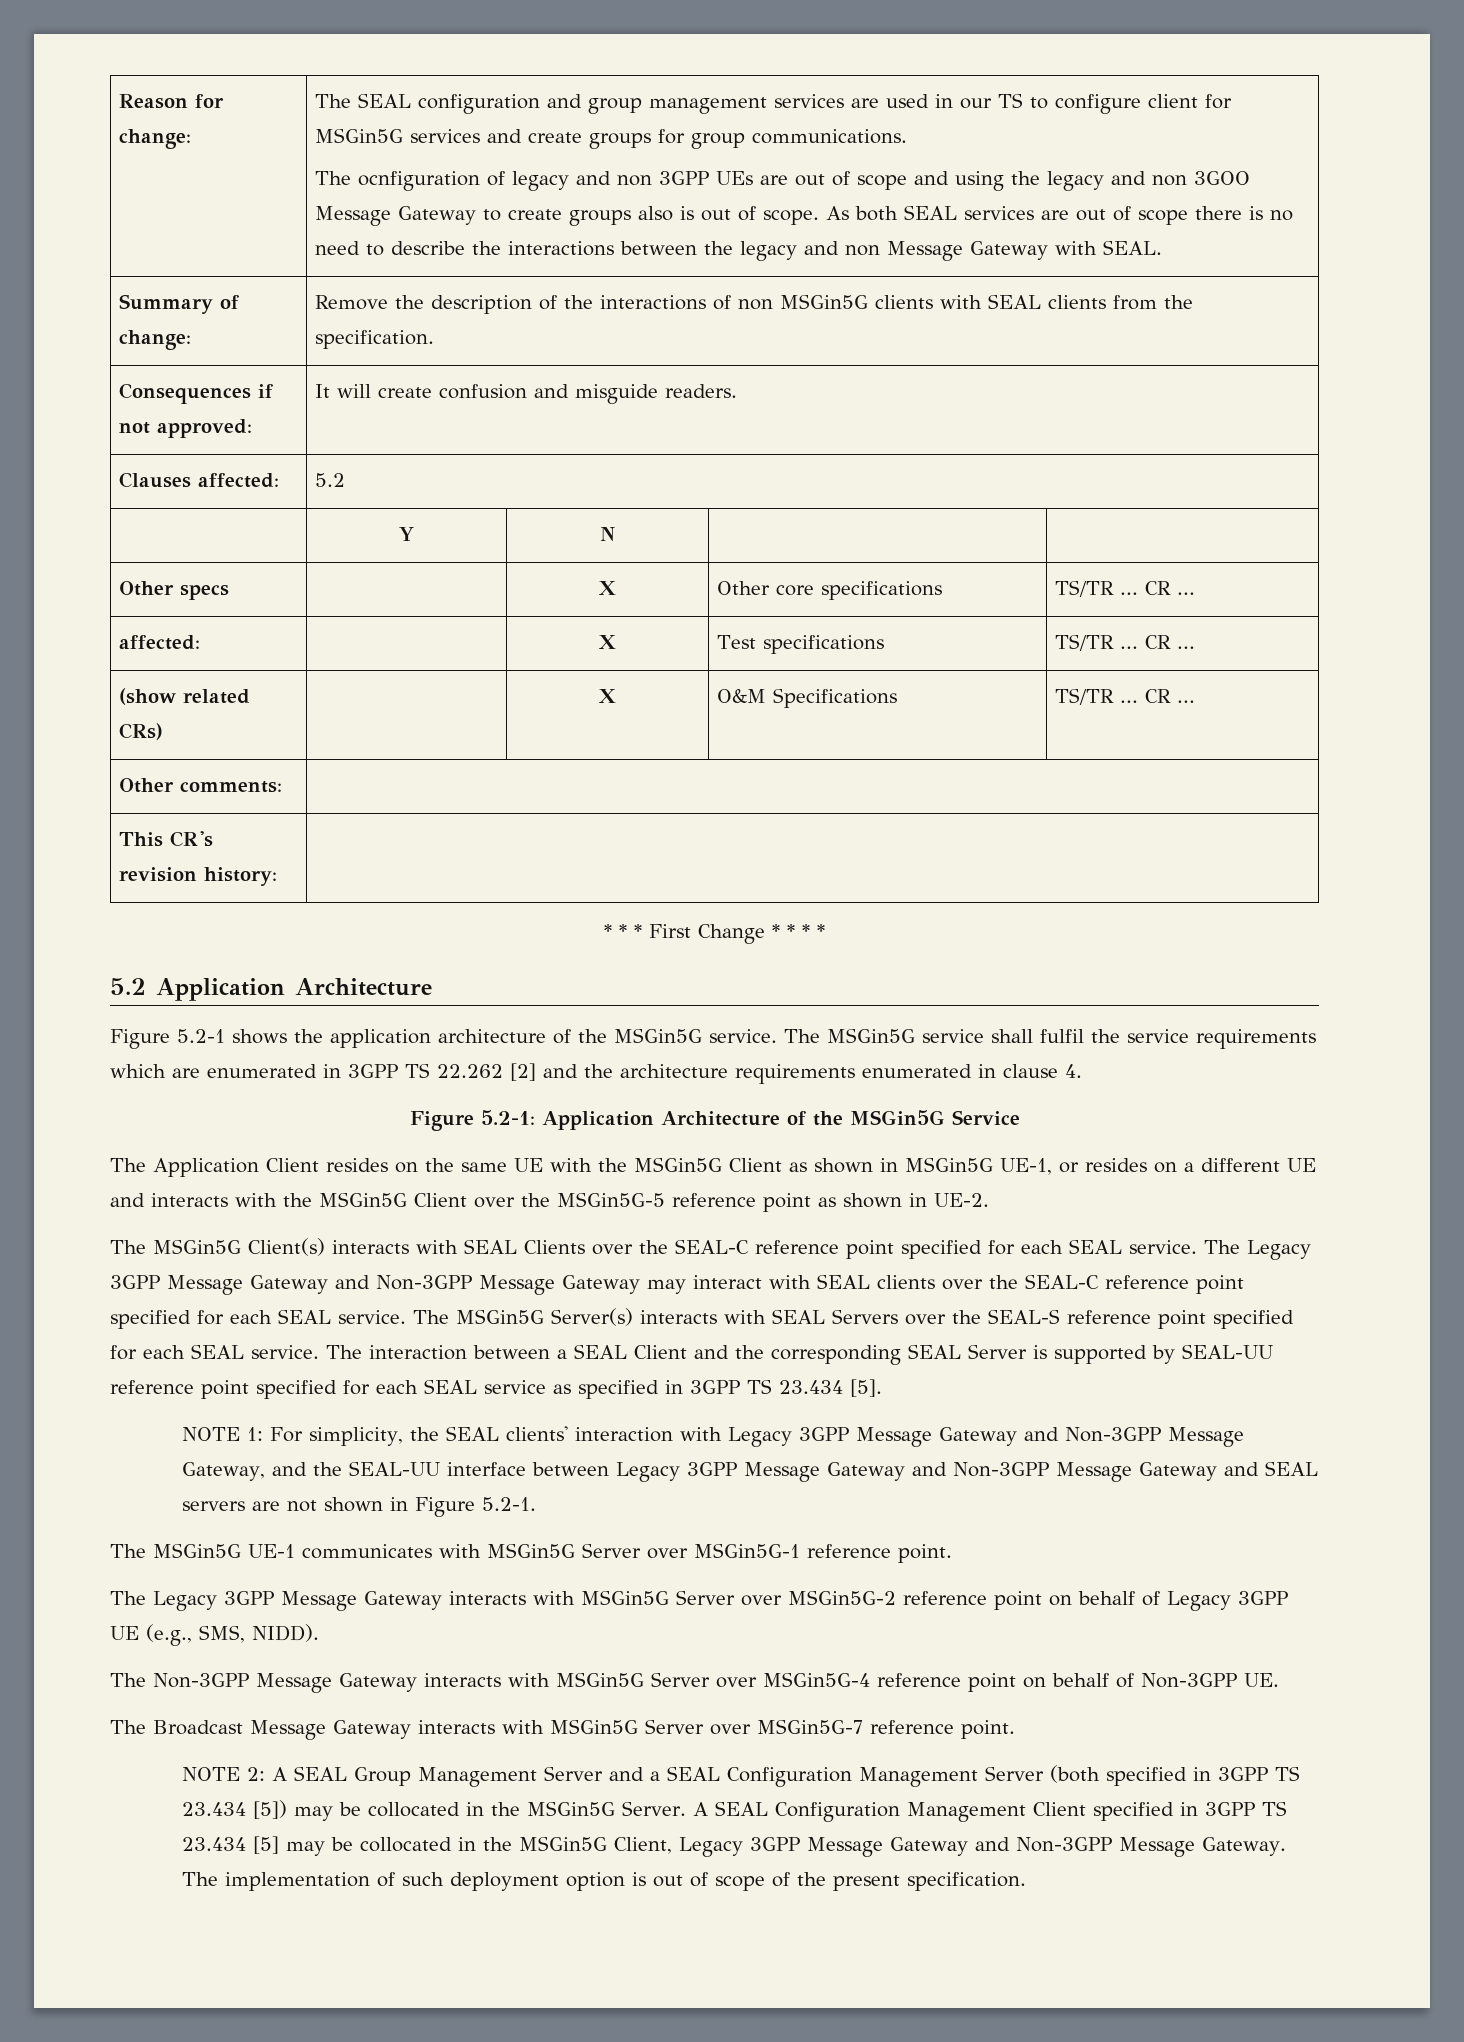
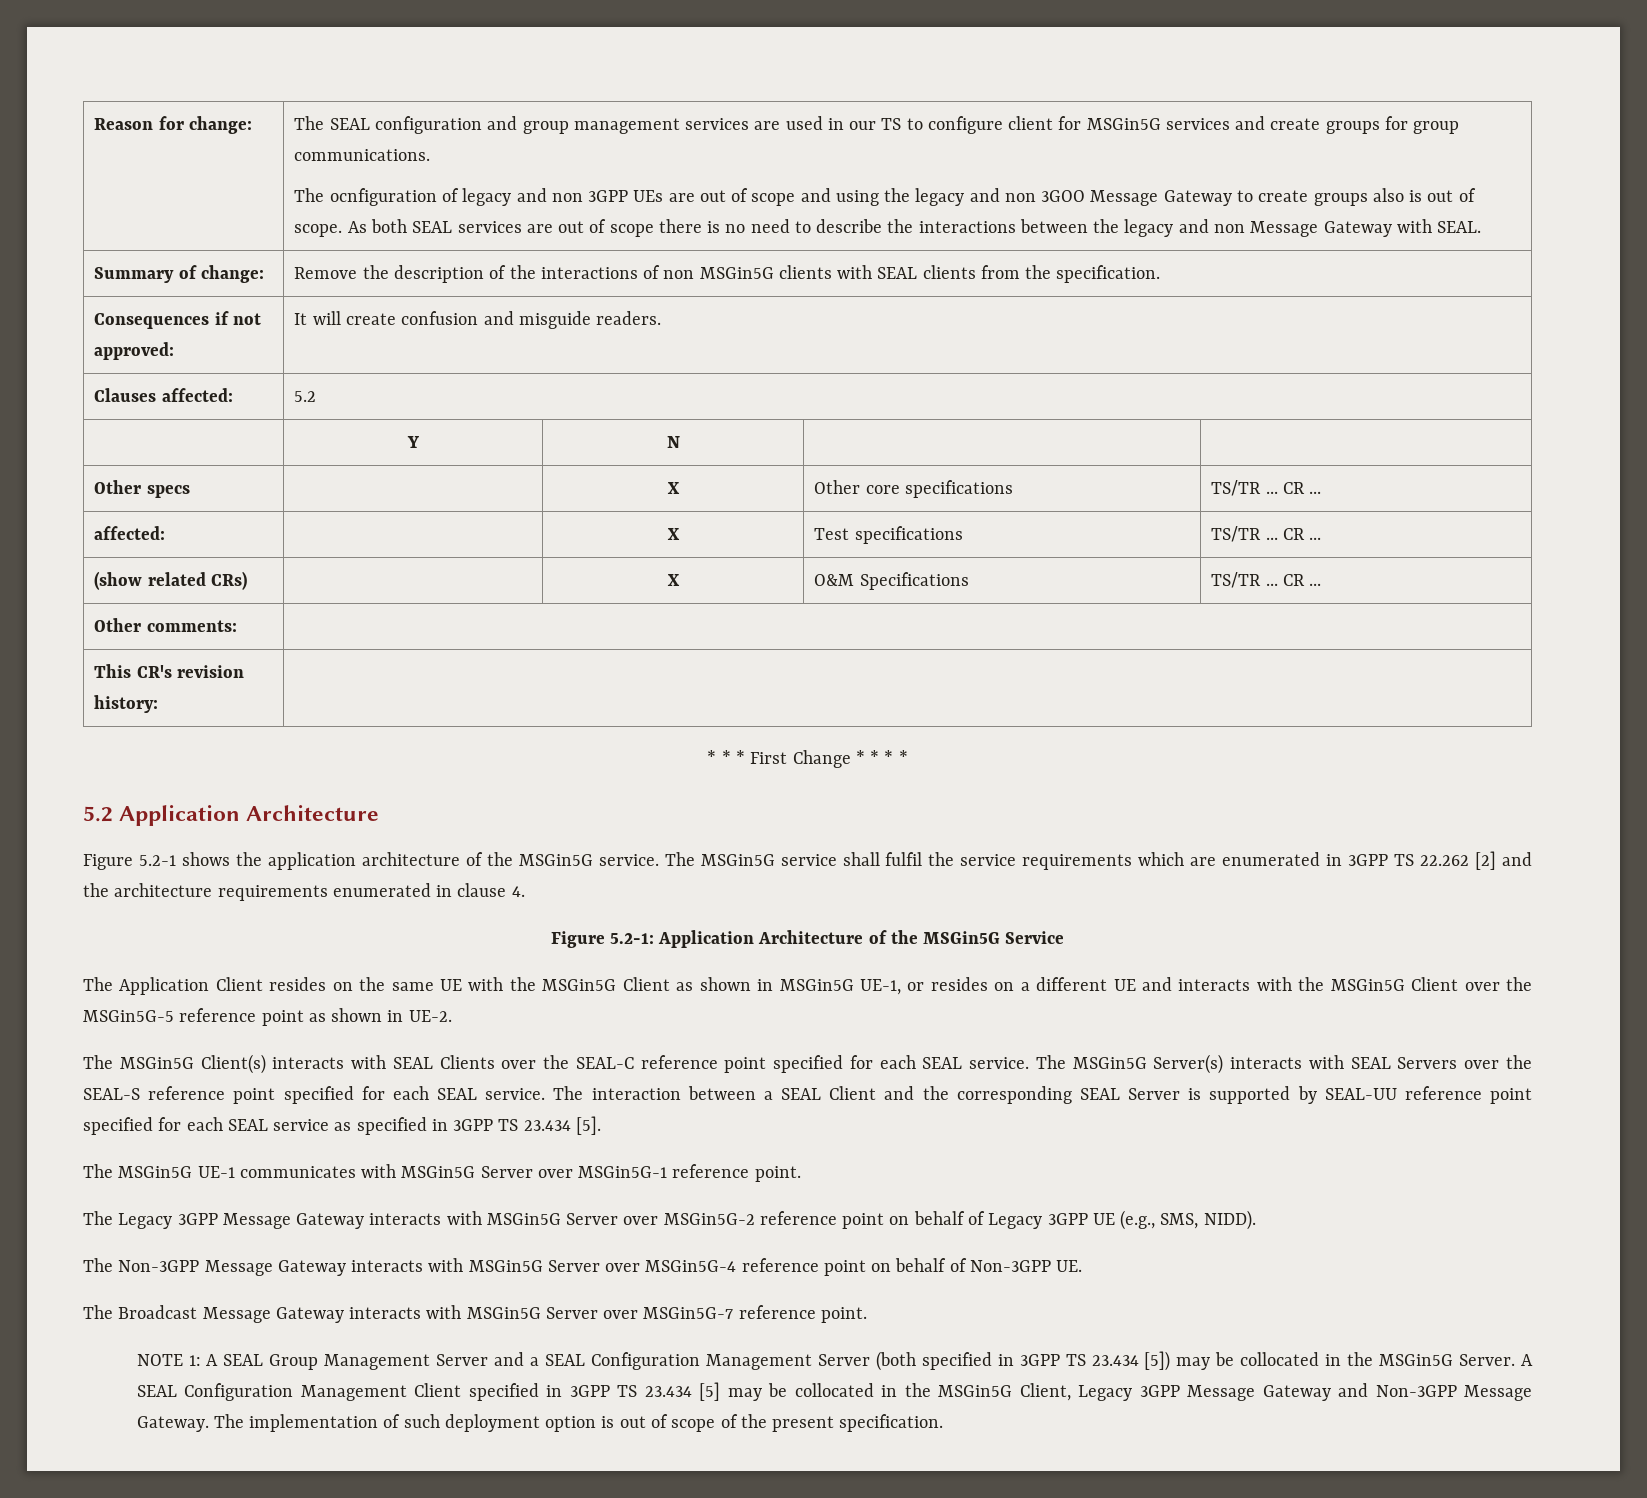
- The Legacy 3GPP Message Gateway and Non-3GPP Message Gateway may interact with SEAL clients over the SEAL-C reference point specified for each SEAL service. The MSGin5G Server(s) interacts with SEAL Servers over the SEAL-S reference point specified for each SEAL service.
+ The MSGin5G Server(s) interacts with SEAL Servers over the SEAL-S reference point specified for each SEAL service.
- NOTE 1: For simplicity, the SEAL clients' interaction with Legacy 3GPP Message Gateway and Non-3GPP Message Gateway, and the SEAL-UU interface between Legacy 3GPP Message Gateway and Non-3GPP Message Gateway and SEAL servers are not shown in Figure 5.2-1.
- NOTE 2: A SEAL Group Management Server and a SEAL Configuration Management Server (both specified in 3GPP TS 23.434 [5]) may be collocated in the MSGin5G Server.
+ NOTE 1: A SEAL Group Management Server and a SEAL Configuration Management Server (both specified in 3GPP TS 23.434 [5]) may be collocated in the MSGin5G Server.

